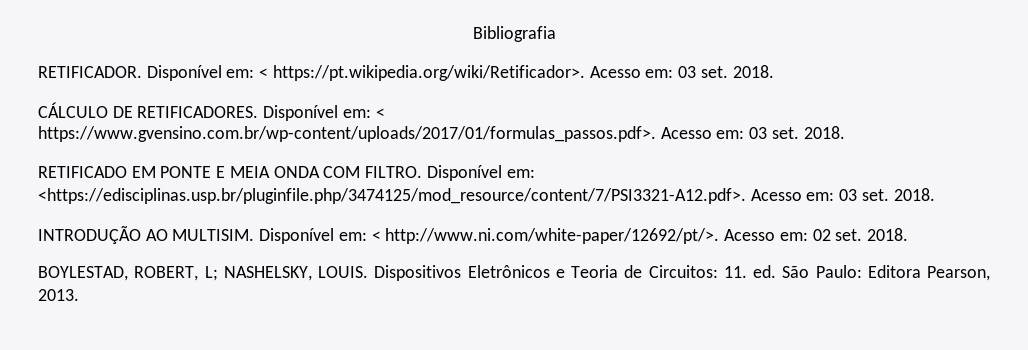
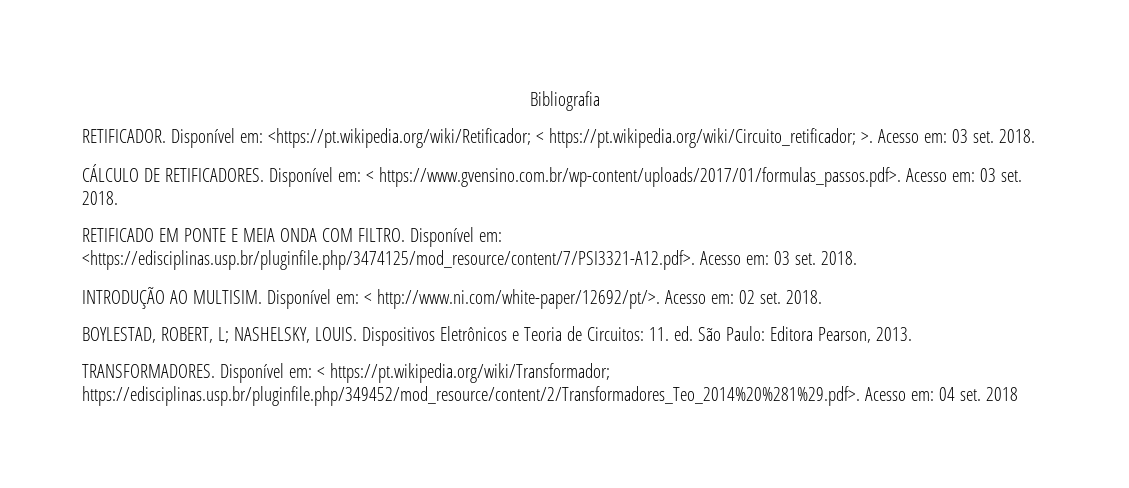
- Disponível em: < https://pt.wikipedia.org/wiki/Retificador>. Acesso em: 03 set.
+ Disponível em: <https://pt.wikipedia.org/wiki/Retificador; < https://pt.wikipedia.org/wiki/Circuito_retificador; >. Acesso em: 03 set.
+ TRANSFORMADORES. Disponível em: < https://pt.wikipedia.org/wiki/Transformador; https://edisciplinas.usp.br/pluginfile.php/349452/mod_resource/content/2/Transformadores_Teo_2014%20%281%29.pdf>. Acesso em: 04 set. 2018

